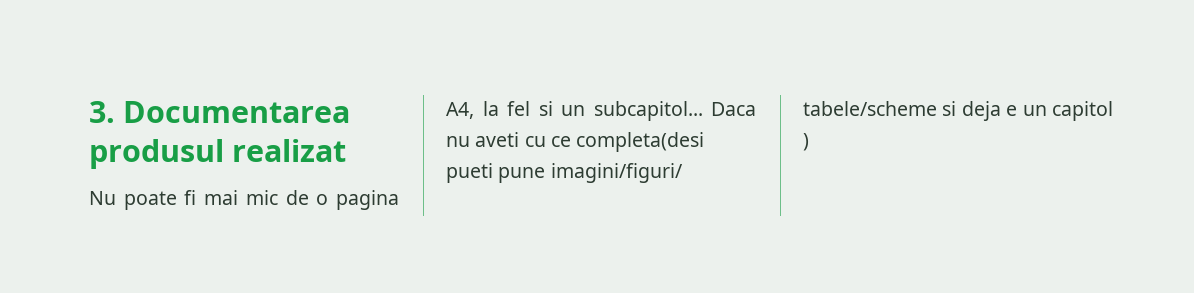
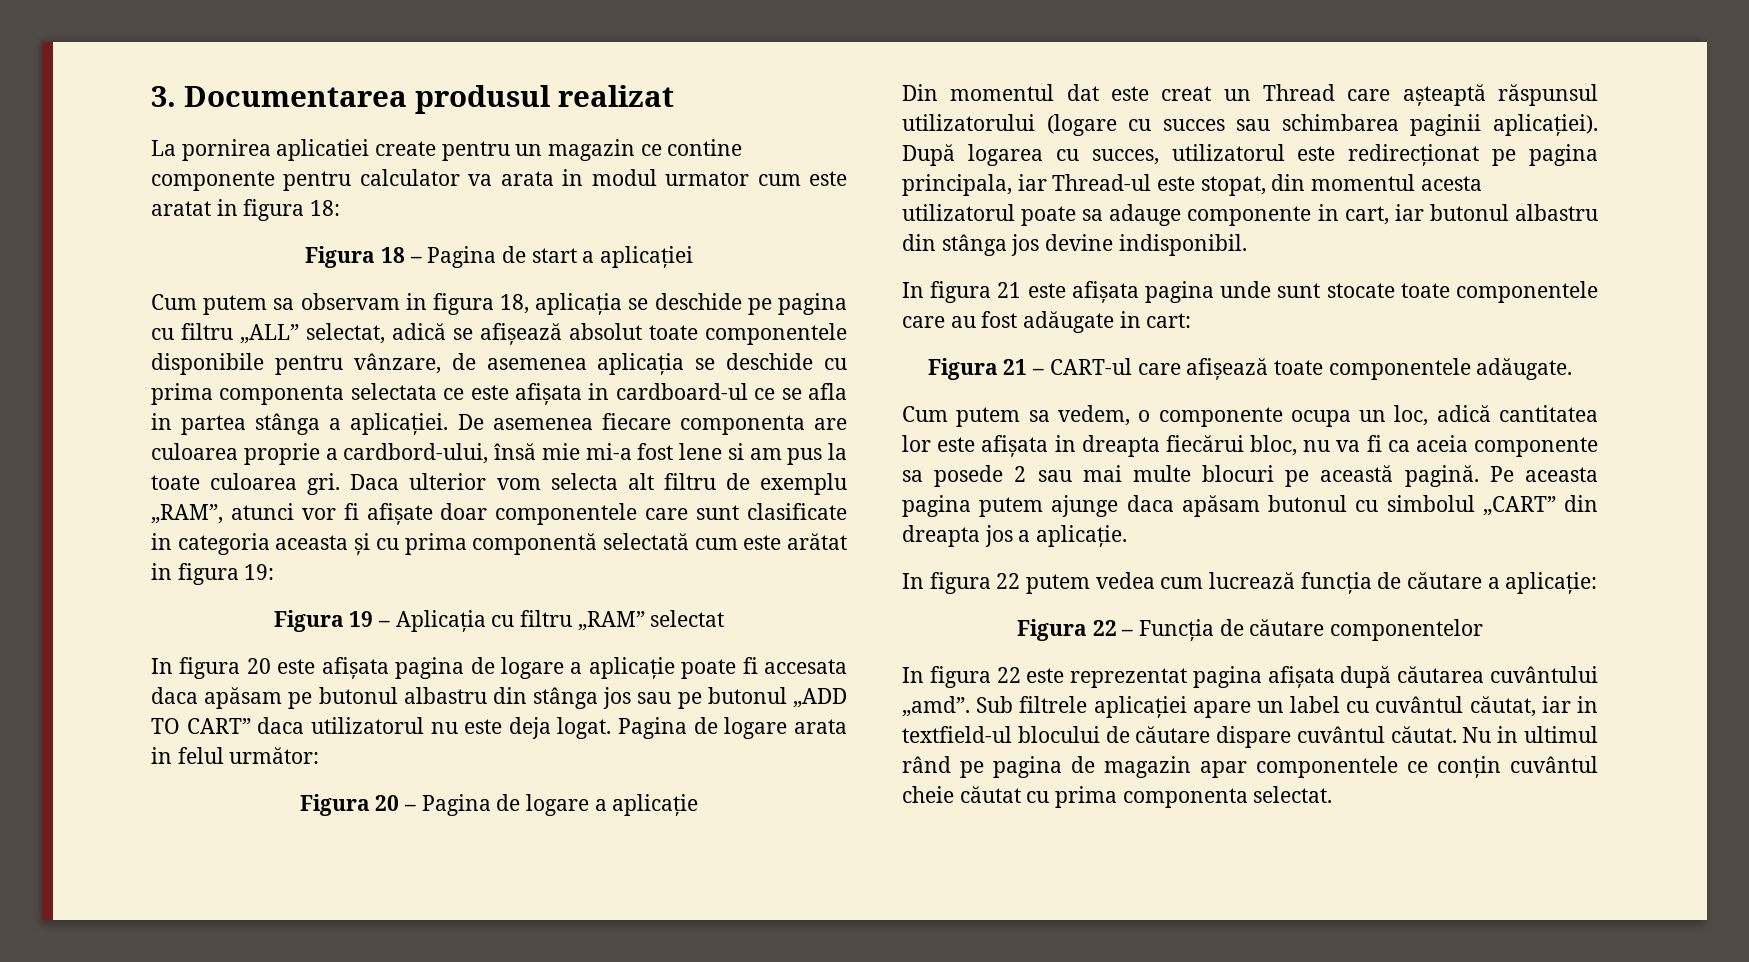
- Nu poate fi mai mic de o pagina A4, la fel si un subcapitol... Daca nu aveti cu ce completa(desi pueti pune imagini/figuri/ tabele/scheme si deja e un capitol )
+ La pornirea aplicatiei create pentru un magazin ce contine componente pentru calculator va arata in modul urmator cum este aratat in figura 18:
+ Figura 18 – Pagina de start a aplicației
+ Cum putem sa observam in figura 18, aplicația se deschide pe pagina cu filtru „ALL” selectat, adică se afișează absolut toate componentele disponibile pentru vânzare, de asemenea aplicația se deschide cu prima componenta selectata ce este afișata in cardboard-ul ce se afla in partea stânga a aplicației. De asemenea fiecare componenta are culoarea proprie a cardbord-ului, însă mie mi-a fost lene si am pus la toate culoarea gri. Daca ulterior vom selecta alt filtru de exemplu „RAM”, atunci vor fi afișate doar componentele care sunt clasificate in categoria aceasta și cu prima componentă selectată cum este arătat in figura 19:
+ Figura 19 – Aplicația cu filtru „RAM” selectat
+ In figura 20 este afișata pagina de logare a aplicație poate fi accesata daca apăsam pe butonul albastru din stânga jos sau pe butonul „ADD TO CART” daca utilizatorul nu este deja logat. Pagina de logare arata in felul următor:
+ Figura 20 – Pagina de logare a aplicație
+ Din momentul dat este creat un Thread care așteaptă răspunsul utilizatorului (logare cu succes sau schimbarea paginii aplicației). După logarea cu succes, utilizatorul este redirecționat pe pagina principala, iar Thread-ul este stopat, din momentul acesta utilizatorul poate sa adauge componente in cart, iar butonul albastru din stânga jos devine indisponibil.
+ In figura 21 este afișata pagina unde sunt stocate toate componentele care au fost adăugate in cart:
+ Figura 21 – CART-ul care afișează toate componentele adăugate.
+ Cum putem sa vedem, o componente ocupa un loc, adică cantitatea lor este afișata in dreapta fiecărui bloc, nu va fi ca aceia componente sa posede 2 sau mai multe blocuri pe această pagină. Pe aceasta pagina putem ajunge daca apăsam butonul cu simbolul „CART” din dreapta jos a aplicație.
+ In figura 22 putem vedea cum lucrează funcția de căutare a aplicație:
+ Figura 22 – Funcția de căutare componentelor
+ In figura 22 este reprezentat pagina afișata după căutarea cuvântului „amd”. Sub filtrele aplicației apare un label cu cuvântul căutat, iar in textfield-ul blocului de căutare dispare cuvântul căutat. Nu in ultimul rând pe pagina de magazin apar componentele ce conțin cuvântul cheie căutat cu prima componenta selectat.

